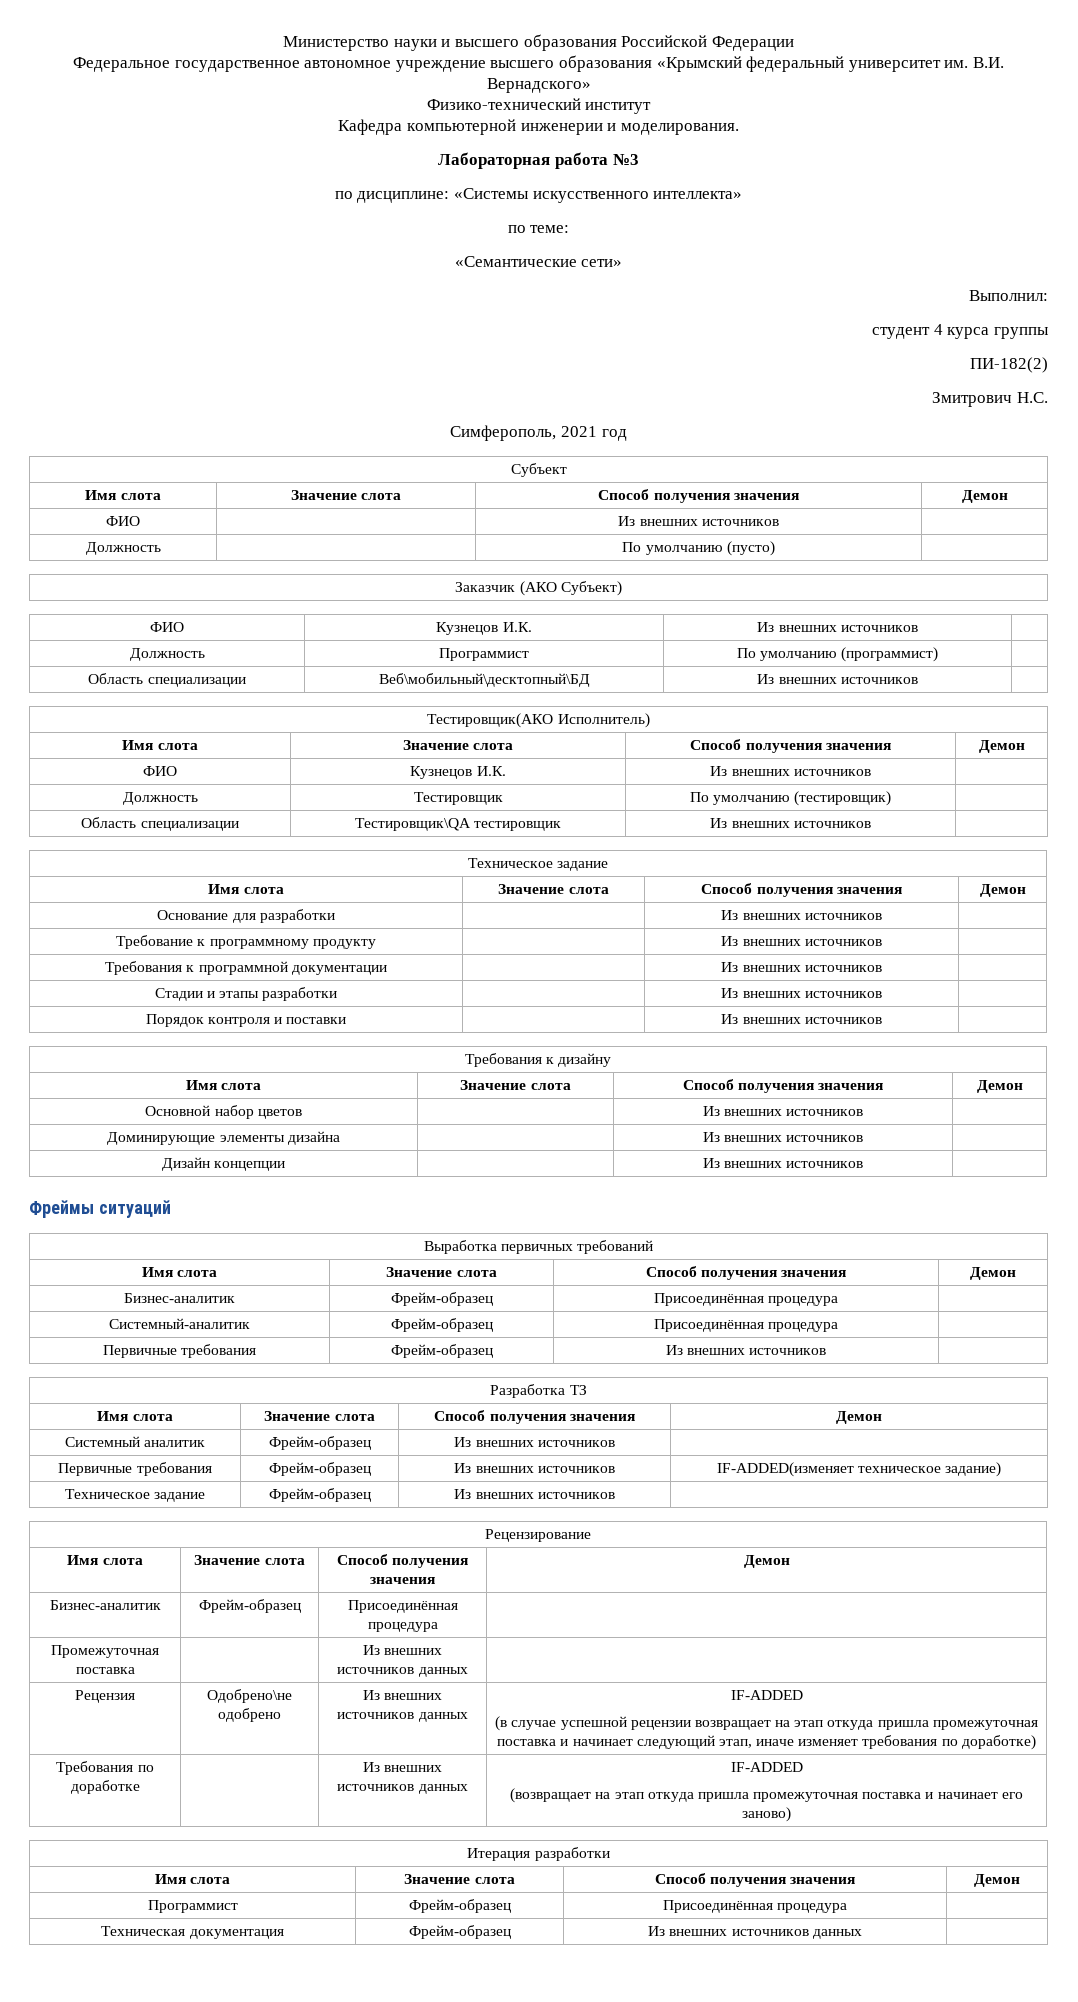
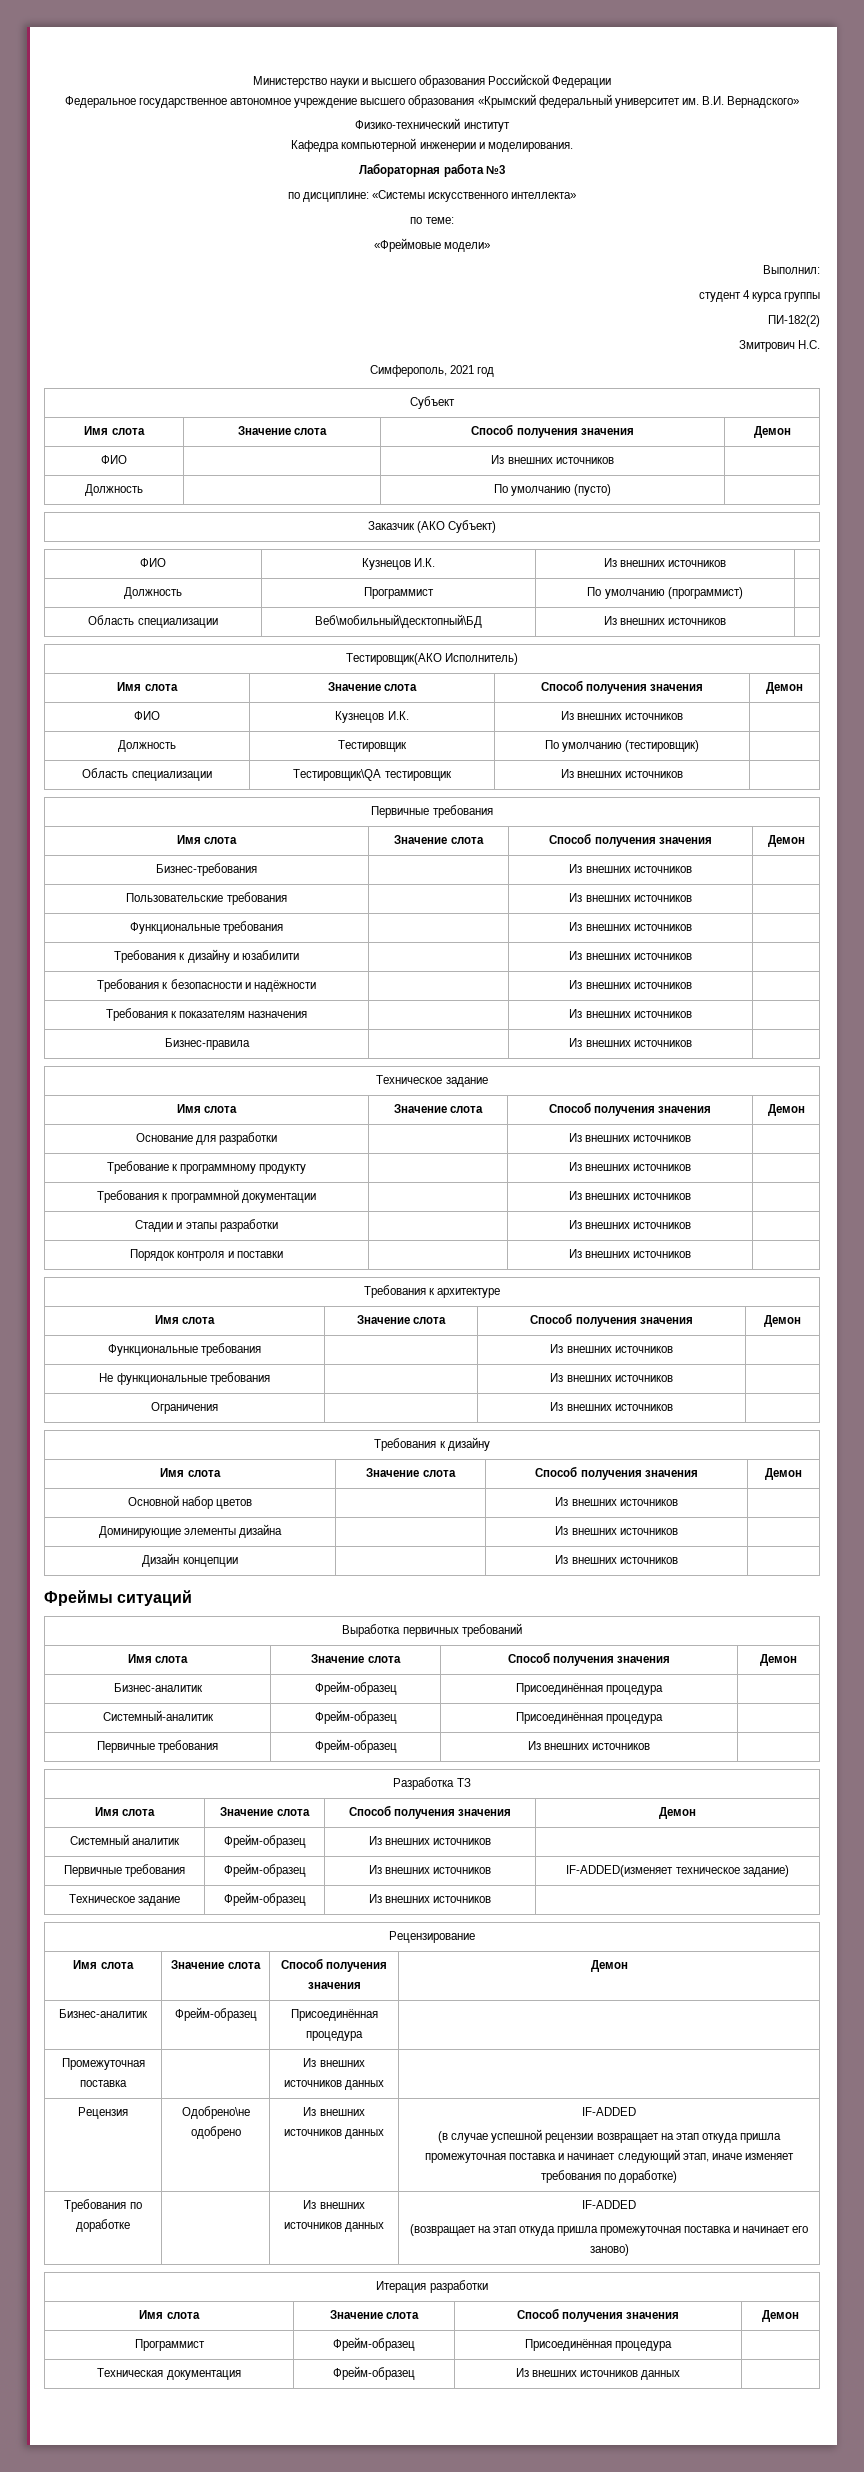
- «Семантические сети»
+ «Фреймовые модели»
  Область специализации | Тестировщик\QA тестировщик | Из внешних источников |
+ Первичные требования
+ Имя слота | Значение слота | Способ получения значения | Демон
+ Бизнес-требования | | Из внешних источников |
+ Пользовательские требования | | Из внешних источников |
+ Функциональные требования | | Из внешних источников |
+ Требования к дизайну и юзабилити | | Из внешних источников |
+ Требования к безопасности и надёжности | | Из внешних источников |
+ Требования к показателям назначения | | Из внешних источников |
+ Бизнес-правила | | Из внешних источников |
+ Требования к архитектуре
+ Имя слота | Значение слота | Способ получения значения | Демон
+ Функциональные требования | | Из внешних источников |
+ Не функциональные требования | | Из внешних источников |
+ Ограничения | | Из внешних источников |

